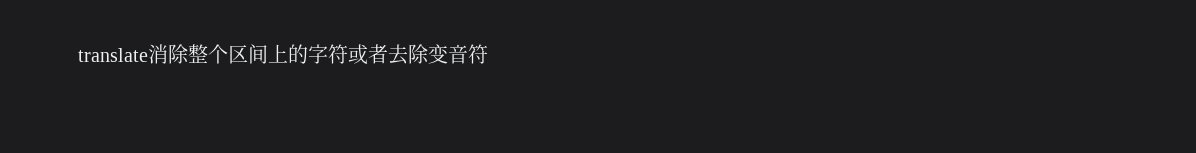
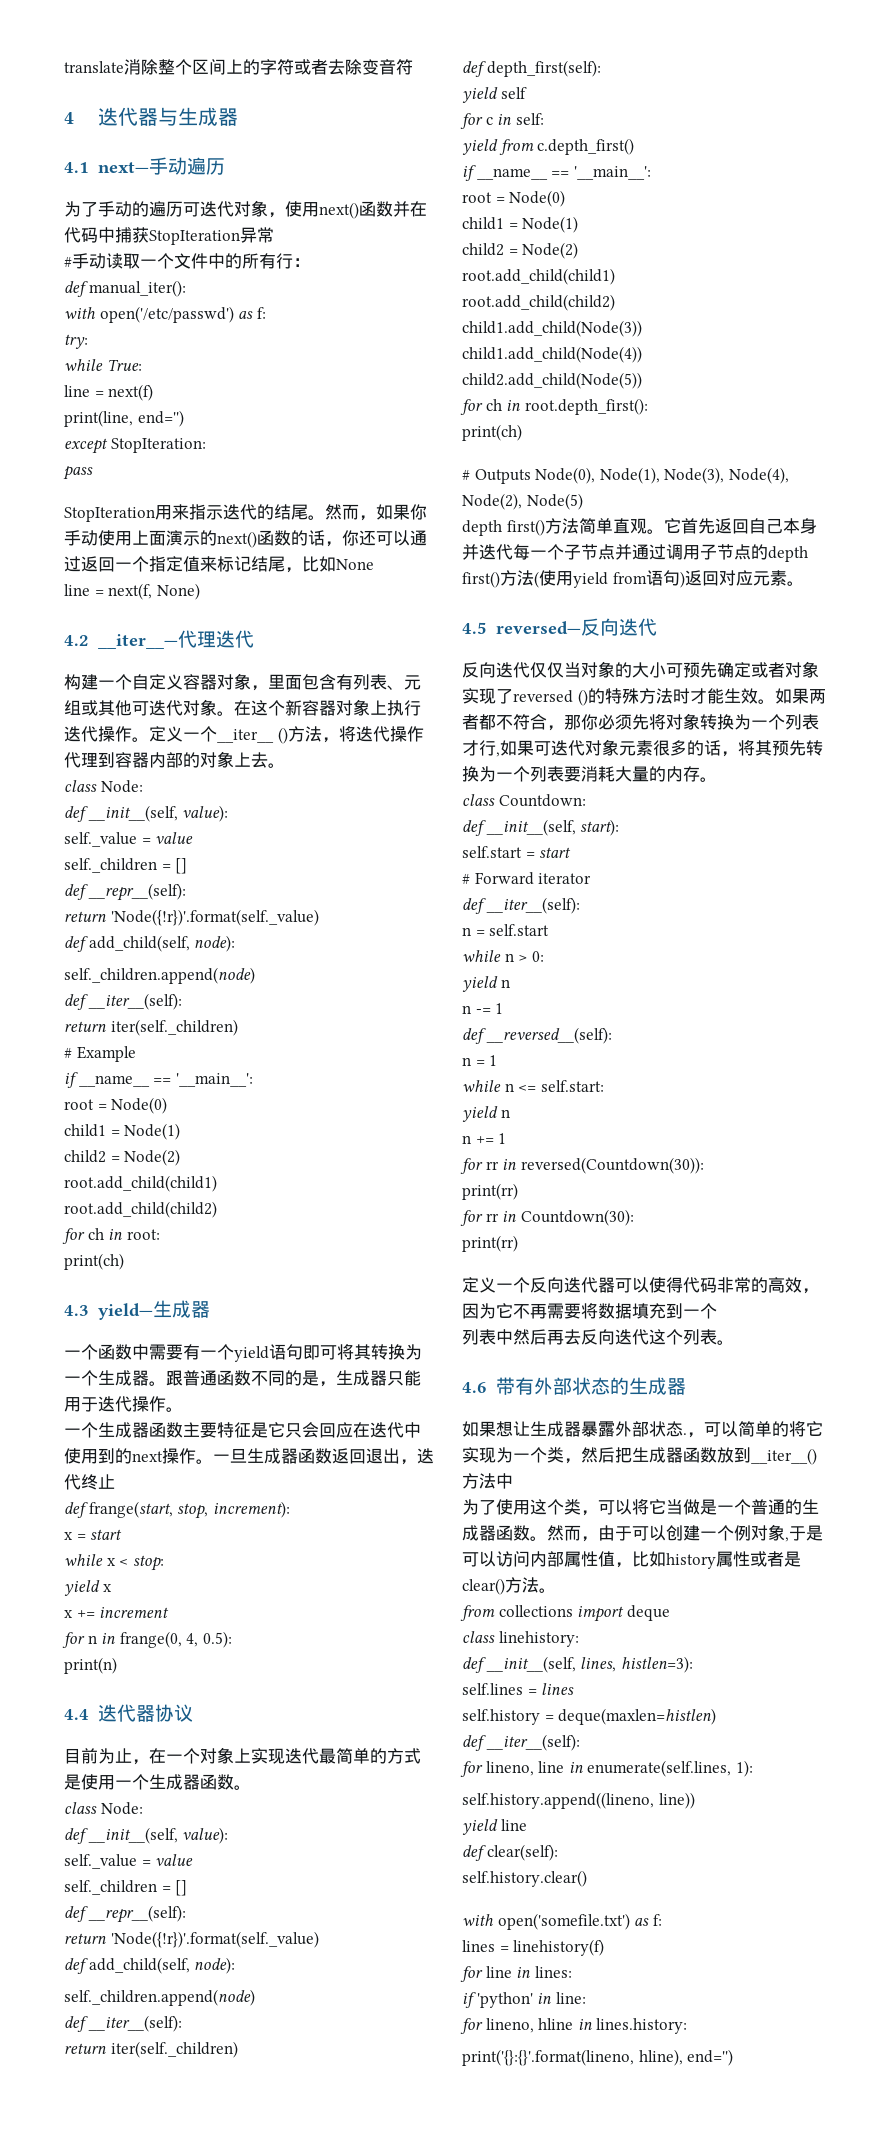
+ 4迭代器与生成器
+ 4.1 next—手动遍历
+ 为了手动的遍历可迭代对象，使用next()函数并在代码中捕获StopIteration异常
+ #手动读取一个文件中的所有行：
+ def manual_iter():
+ with open('/etc/passwd') as f:
+ try:
+ while True:
+ line = next(f)
+ print(line, end='')
+ except StopIteration:
+ pass
+ StopIteration用来指示迭代的结尾。然而，如果你手动使用上面演示的next()函数的话，你还可以通过返回一个指定值来标记结尾，比如None
+ line = next(f, None)
+ 4.2 __iter__—代理迭代
+ 构建一个自定义容器对象，里面包含有列表、元组或其他可迭代对象。在这个新容器对象上执行迭代操作。定义一个__iter__ ()方法，将迭代操作代理到容器内部的对象上去。
+ class Node:
+ def __init__(self, value):
+ self._value = value
+ self._children = []
+ def __repr__(self):
+ return 'Node({!r})'.format(self._value)
+ def add_child(self, node):
+ self._children.append(node)
+ def __iter__(self):
+ return iter(self._children)
+ # Example
+ if __name__ == '__main__':
+ root = Node(0)
+ child1 = Node(1)
+ child2 = Node(2)
+ root.add_child(child1)
+ root.add_child(child2)
+ for ch in root:
+ print(ch)
+ 4.3 yield—生成器
+ 一个函数中需要有一个yield语句即可将其转换为一个生成器。跟普通函数不同的是，生成器只能用于迭代操作。
+ 一个生成器函数主要特征是它只会回应在迭代中使用到的next操作。一旦生成器函数返回退出，迭代终止
+ def frange(start, stop, increment):
+ x = start
+ while x < stop:
+ yield x
+ x += increment
+ for n in frange(0, 4, 0.5):
+ print(n)
+ 4.4迭代器协议
+ 目前为止，在一个对象上实现迭代最简单的方式是使用一个生成器函数。
+ class Node:
+ def __init__(self, value):
+ self._value = value
+ self._children = []
+ def __repr__(self):
+ return 'Node({!r})'.format(self._value)
+ def add_child(self, node):
+ self._children.append(node)
+ def __iter__(self):
+ return iter(self._children)
+ def depth_first(self):
+ yield self
+ for c in self:
+ yield from c.depth_first()
+ if __name__ == '__main__':
+ root = Node(0)
+ child1 = Node(1)
+ child2 = Node(2)
+ root.add_child(child1)
+ root.add_child(child2)
+ child1.add_child(Node(3))
+ child1.add_child(Node(4))
+ child2.add_child(Node(5))
+ for ch in root.depth_first():
+ print(ch)
+ # Outputs Node(0), Node(1), Node(3), Node(4), Node(2), Node(5)
+ depth first()方法简单直观。它首先返回自己本身并迭代每一个子节点并通过调用子节点的depth first()方法(使用yield from语句)返回对应元素。
+ 4.5 reversed—反向迭代
+ 反向迭代仅仅当对象的大小可预先确定或者对象实现了reversed ()的特殊方法时才能生效。如果两者都不符合，那你必须先将对象转换为一个列表才行,如果可迭代对象元素很多的话，将其预先转换为一个列表要消耗大量的内存。
+ class Countdown:
+ def __init__(self, start):
+ self.start = start
+ # Forward iterator
+ def __iter__(self):
+ n = self.start
+ while n > 0:
+ yield n
+ n -= 1
+ def __reversed__(self):
+ n = 1
+ while n <= self.start:
+ yield n
+ n += 1
+ for rr in reversed(Countdown(30)):
+ print(rr)
+ for rr in Countdown(30):
+ print(rr)
+ 定义一个反向迭代器可以使得代码非常的高效，因为它不再需要将数据填充到一个
+ 列表中然后再去反向迭代这个列表。
+ 4.6带有外部状态的生成器
+ 如果想让生成器暴露外部状态.，可以简单的将它实现为一个类，然后把生成器函数放到__iter__()方法中
+ 为了使用这个类，可以将它当做是一个普通的生成器函数。然而，由于可以创建一个例对象,于是可以访问内部属性值，比如history属性或者是clear()方法。
+ from collections import deque
+ class linehistory:
+ def __init__(self, lines, histlen=3):
+ self.lines = lines
+ self.history = deque(maxlen=histlen)
+ def __iter__(self):
+ for lineno, line in enumerate(self.lines, 1):
+ self.history.append((lineno, line))
+ yield line
+ def clear(self):
+ self.history.clear()
+ with open('somefile.txt') as f:
+ lines = linehistory(f)
+ for line in lines:
+ if 'python' in line:
+ for lineno, hline in lines.history:
+ print('{}:{}'.format(lineno, hline), end='')

